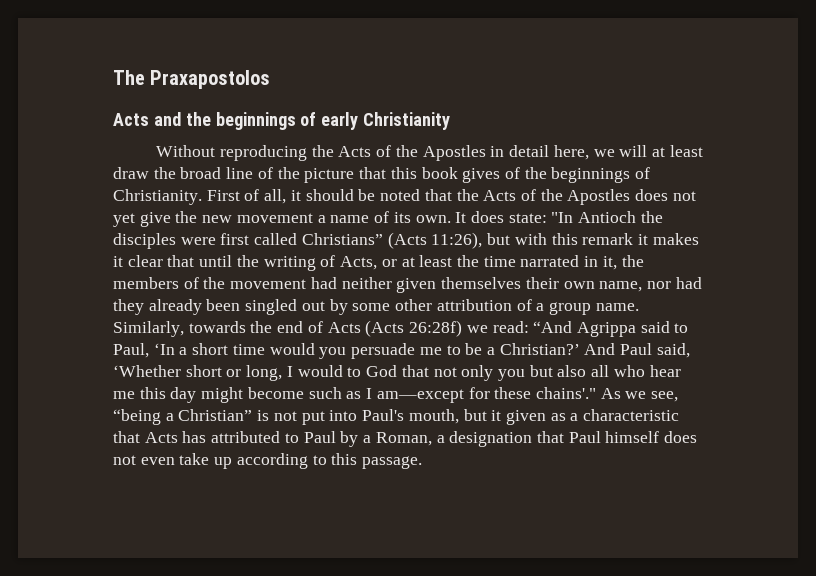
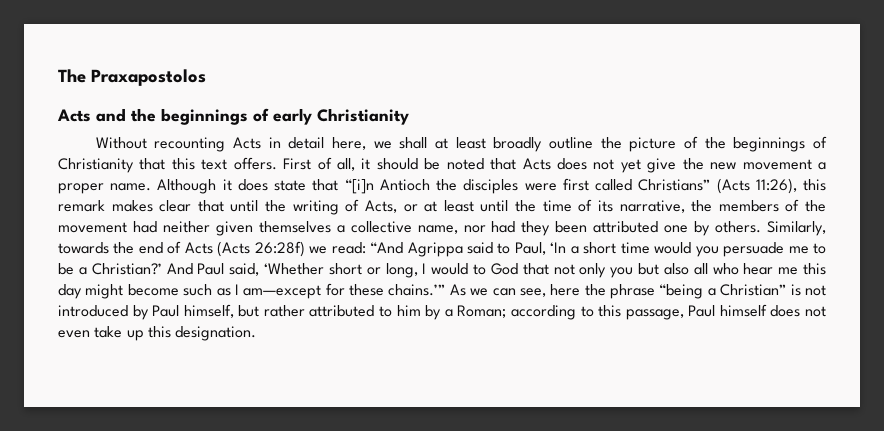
- Without reproducing the Acts of the Apostles in detail here, we will at least draw the broad line of the picture that this book gives of the beginnings of Christianity.
+ Without recounting Acts in detail here, we shall at least broadly outline the picture of the beginnings of Christianity that this text offers.
- First of all, it should be noted that the Acts of the Apostles does not yet give the new movement a name of its own. It does state: "In Antioch the disciples were first called Christians” (Acts 11:26), but with this remark it makes it clear that until the writing of Acts, or at least the time narrated in it, the members of the movement had neither given themselves their own name, nor had they already been singled out by some other attribution of a group name.
+ First of all, it should be noted that Acts does not yet give the new movement a proper name. Although it does state that “[i]n Antioch the disciples were first called Christians” (Acts 11:26), this remark makes clear that until the writing of Acts, or at least until the time of its narrative, the members of the movement had neither given themselves a collective name, nor had they been attributed one by others.
- And Paul said, ‘Whether short or long, I would to God that not only you but also all who hear me this day might become such as I am—except for these chains'."
+ And Paul said, ‘Whether short or long, I would to God that not only you but also all who hear me this day might become such as I am—except for these chains.’”
- As we see, “being a Christian” is not put into Paul's mouth, but it given as a characteristic that Acts has attributed to Paul by a Roman, a designation that Paul himself does not even take up according to this passage.
+ As we can see, here the phrase “being a Christian” is not introduced by Paul himself, but rather attributed to him by a Roman; according to this passage, Paul himself does not even take up this designation.

